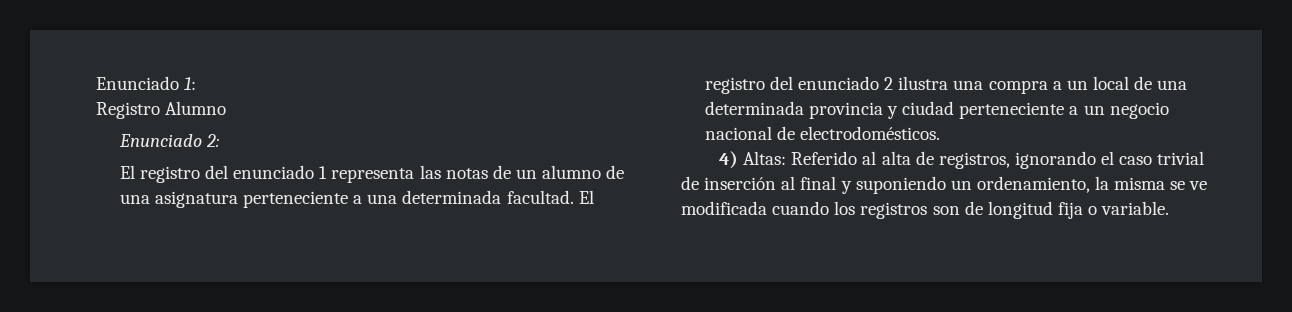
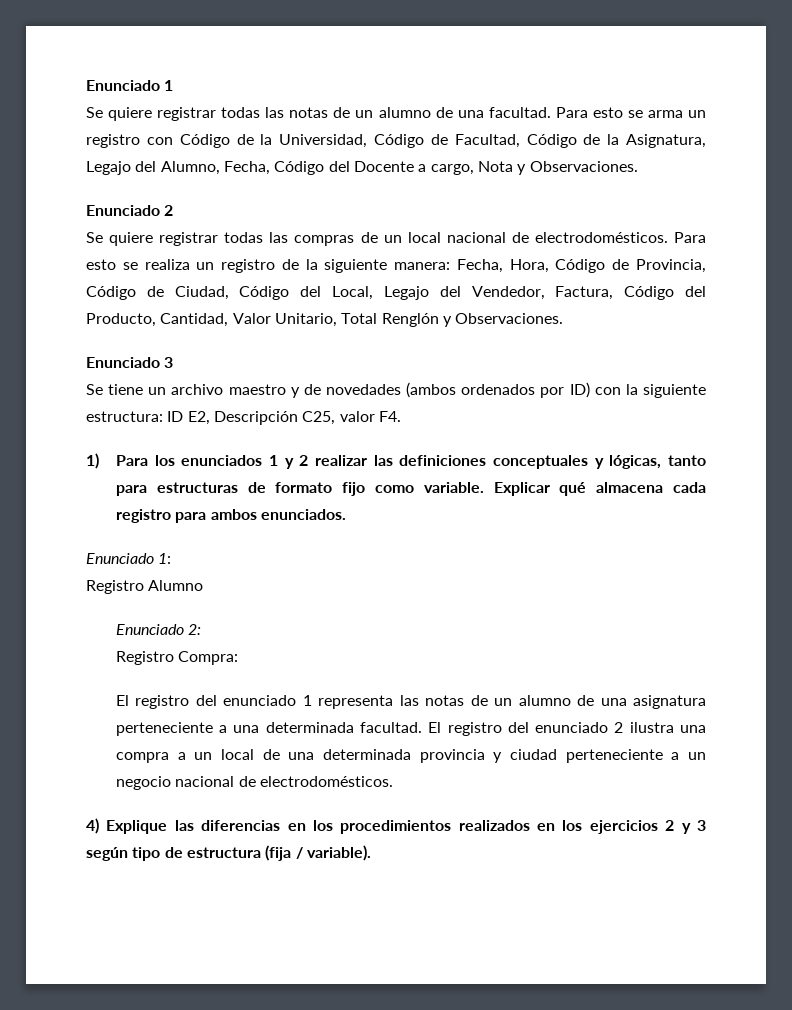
+ Enunciado 1
+ Se quiere registrar todas las notas de un alumno de una facultad. Para esto se arma un registro con Código de la Universidad, Código de Facultad, Código de la Asignatura, Legajo del Alumno, Fecha, Código del Docente a cargo, Nota y Observaciones.
+ Enunciado 2
+ Se quiere registrar todas las compras de un local nacional de electrodomésticos. Para esto se realiza un registro de la siguiente manera: Fecha, Hora, Código de Provincia, Código de Ciudad, Código del Local, Legajo del Vendedor, Factura, Código del Producto, Cantidad, Valor Unitario, Total Renglón y Observaciones.
+ Enunciado 3
+ Se tiene un archivo maestro y de novedades (ambos ordenados por ID) con la siguiente estructura: ID E2, Descripción C25, valor F4.
+ 1) Para los enunciados 1 y 2 realizar las definiciones conceptuales y lógicas, tanto para estructuras de formato fijo como variable. Explicar qué almacena cada registro para ambos enunciados.
+ Registro Compra:
- 4) Altas: Referido al alta de registros, ignorando el caso trivial de inserción al final y suponiendo un ordenamiento, la misma se ve modificada cuando los registros son de longitud fija o variable.
+ 4) Explique las diferencias en los procedimientos realizados en los ejercicios 2 y 3 según tipo de estructura (fija / variable).

